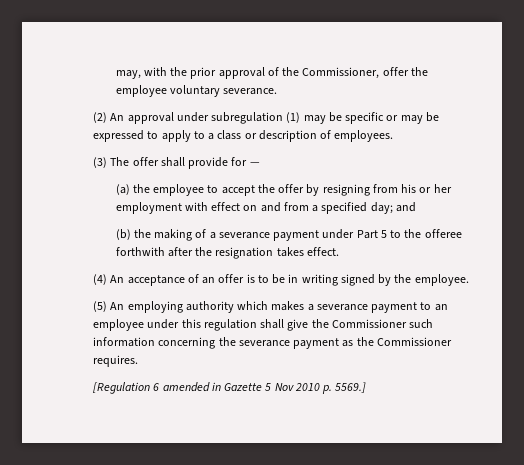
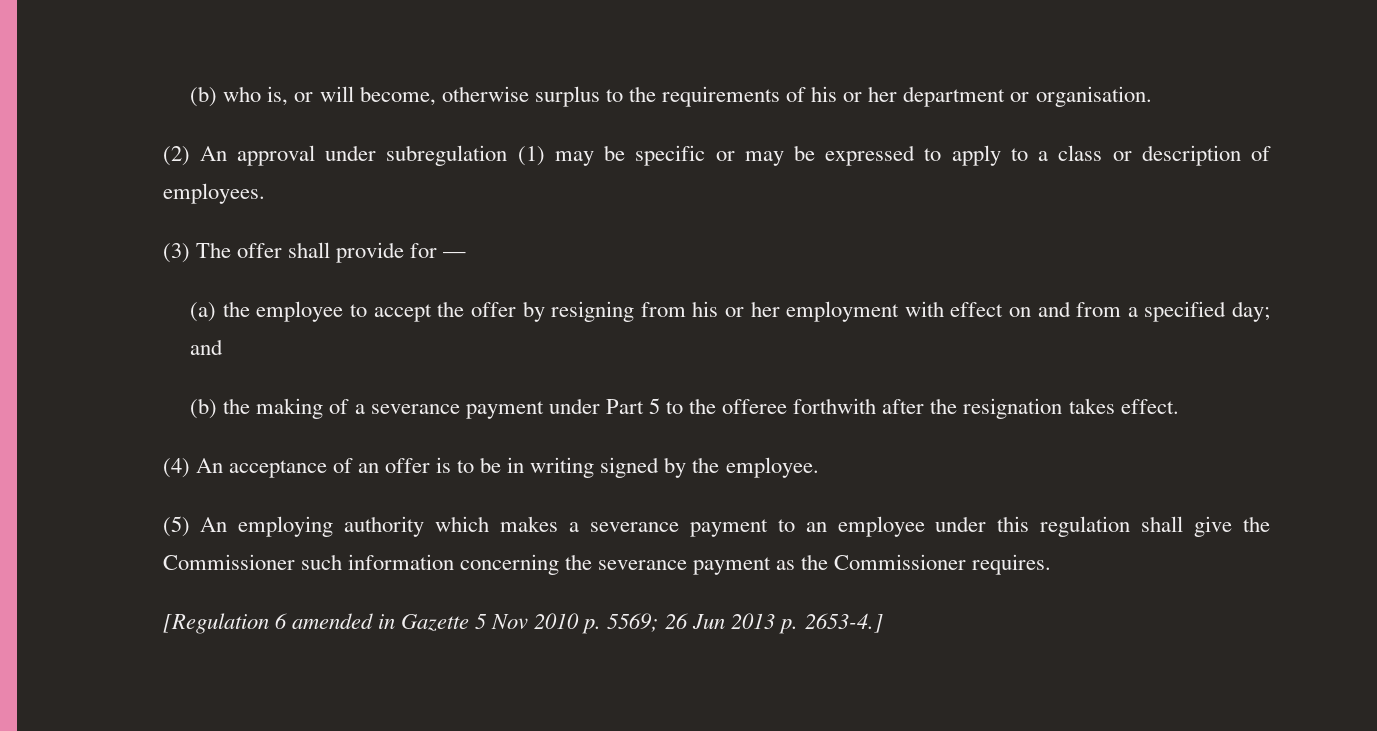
- may, with the prior approval of the Commissioner, offer the employee voluntary severance.
+ (b) who is, or will become, otherwise surplus to the requirements of his or her department or organisation.
- [Regulation 6 amended in Gazette 5 Nov 2010 p. 5569.]
+ [Regulation 6 amended in Gazette 5 Nov 2010 p. 5569; 26 Jun 2013 p. 2653-4.]

